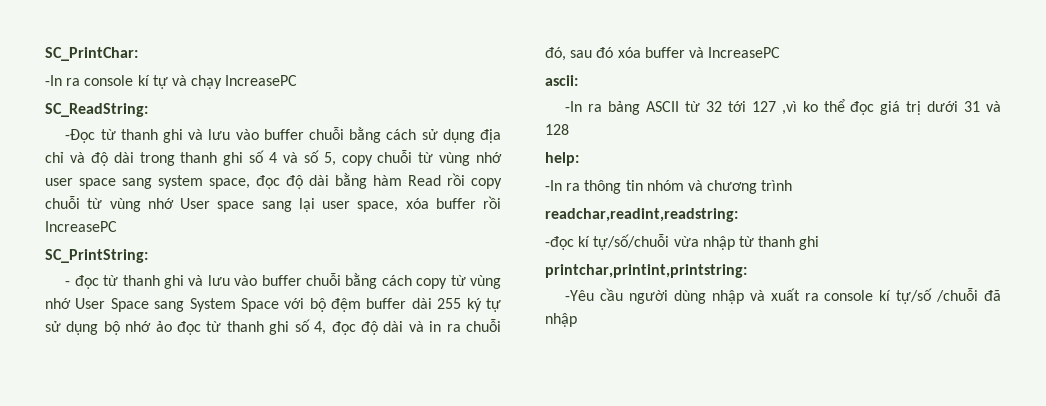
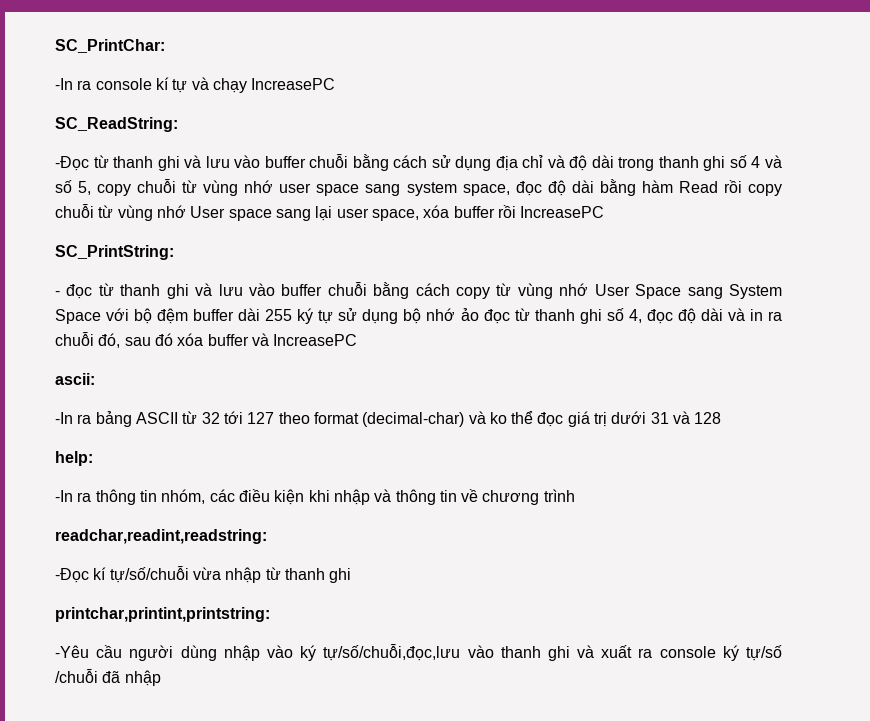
- -In ra bảng ASCII từ 32 tới 127 ,vì ko thể đọc giá trị dưới 31 và 128
+ -In ra bảng ASCII từ 32 tới 127 theo format (decimal-char) và ko thể đọc giá trị dưới 31 và 128
- -In ra thông tin nhóm và chương trình
+ -In ra thông tin nhóm, các điều kiện khi nhập và thông tin về chương trình
- -đọc kí tự/số/chuỗi vừa nhập từ thanh ghi
+ -Đọc kí tự/số/chuỗi vừa nhập từ thanh ghi
- -Yêu cầu người dùng nhập và xuất ra console kí tự/số /chuỗi đã nhập
+ -Yêu cầu người dùng nhập vào ký tự/số/chuỗi,đọc,lưu vào thanh ghi và xuất ra console ký tự/số /chuỗi đã nhập

